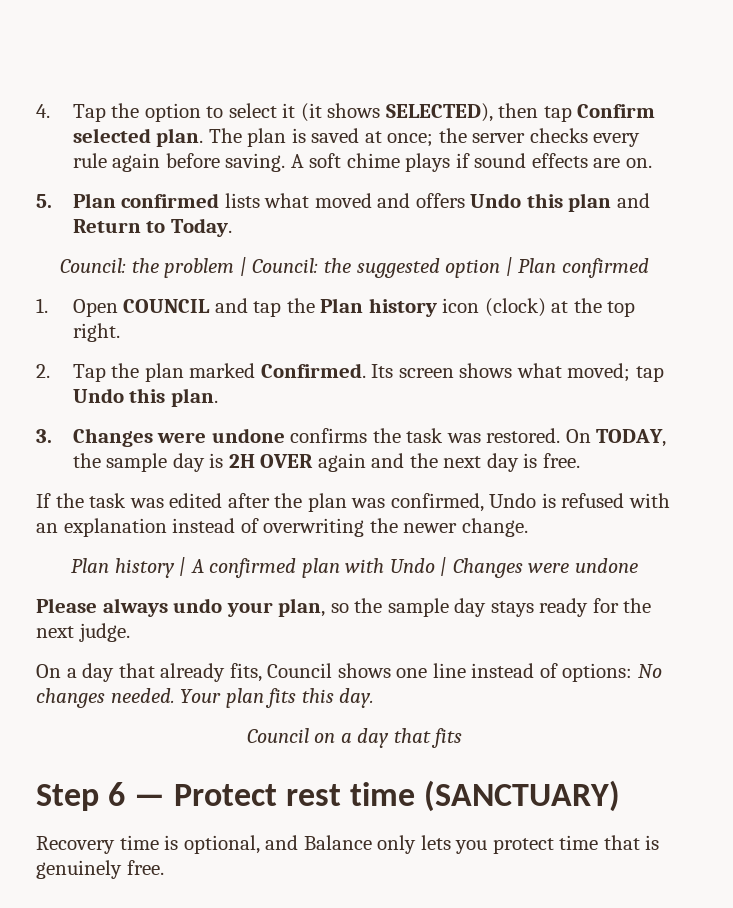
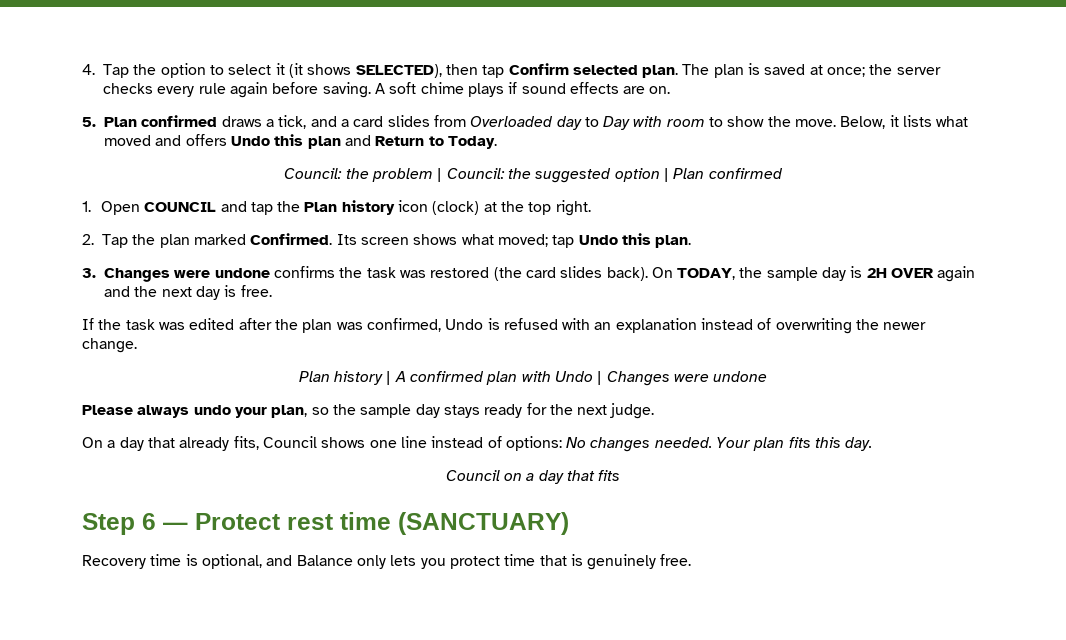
- 5. Plan confirmed lists what moved and offers Undo this plan and Return to Today.
+ 5. Plan confirmed draws a tick, and a card slides from Overloaded day to Day with room to show the move. Below, it lists what moved and offers Undo this plan and Return to Today.
- 3. Changes were undone confirms the task was restored.
+ 3. Changes were undone confirms the task was restored (the card slides back).

